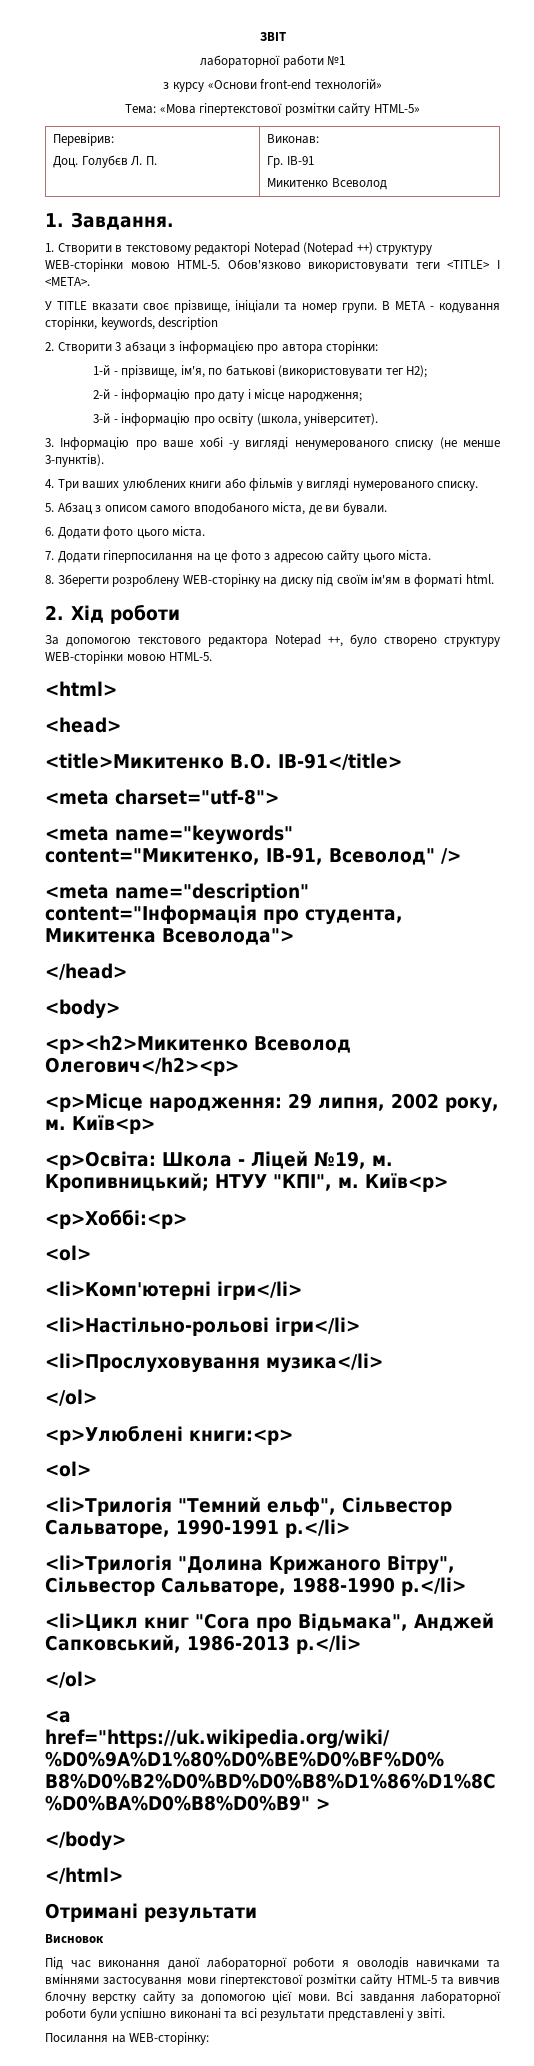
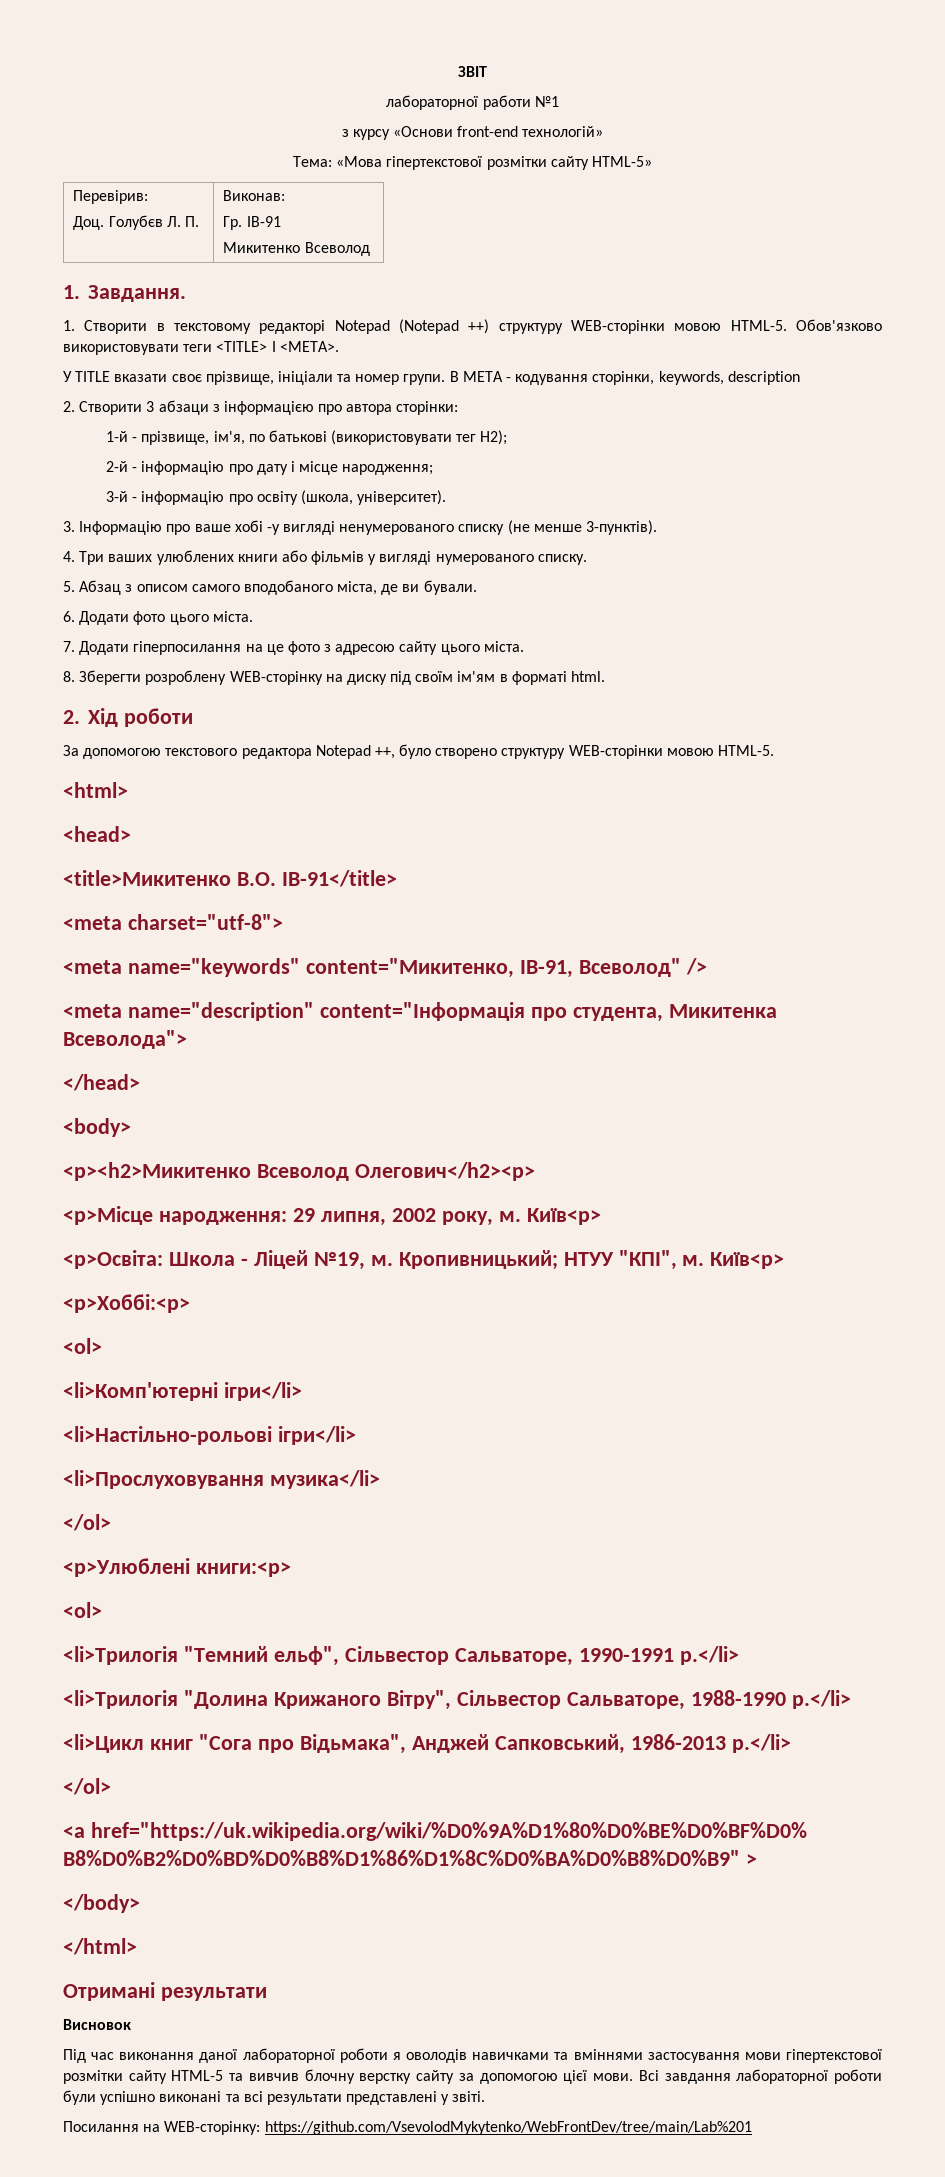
- Посилання на WEB-сторінку:
+ Посилання на WEB-сторінку: https://github.com/VsevolodMykytenko/WebFrontDev/tree/main/Lab%201

